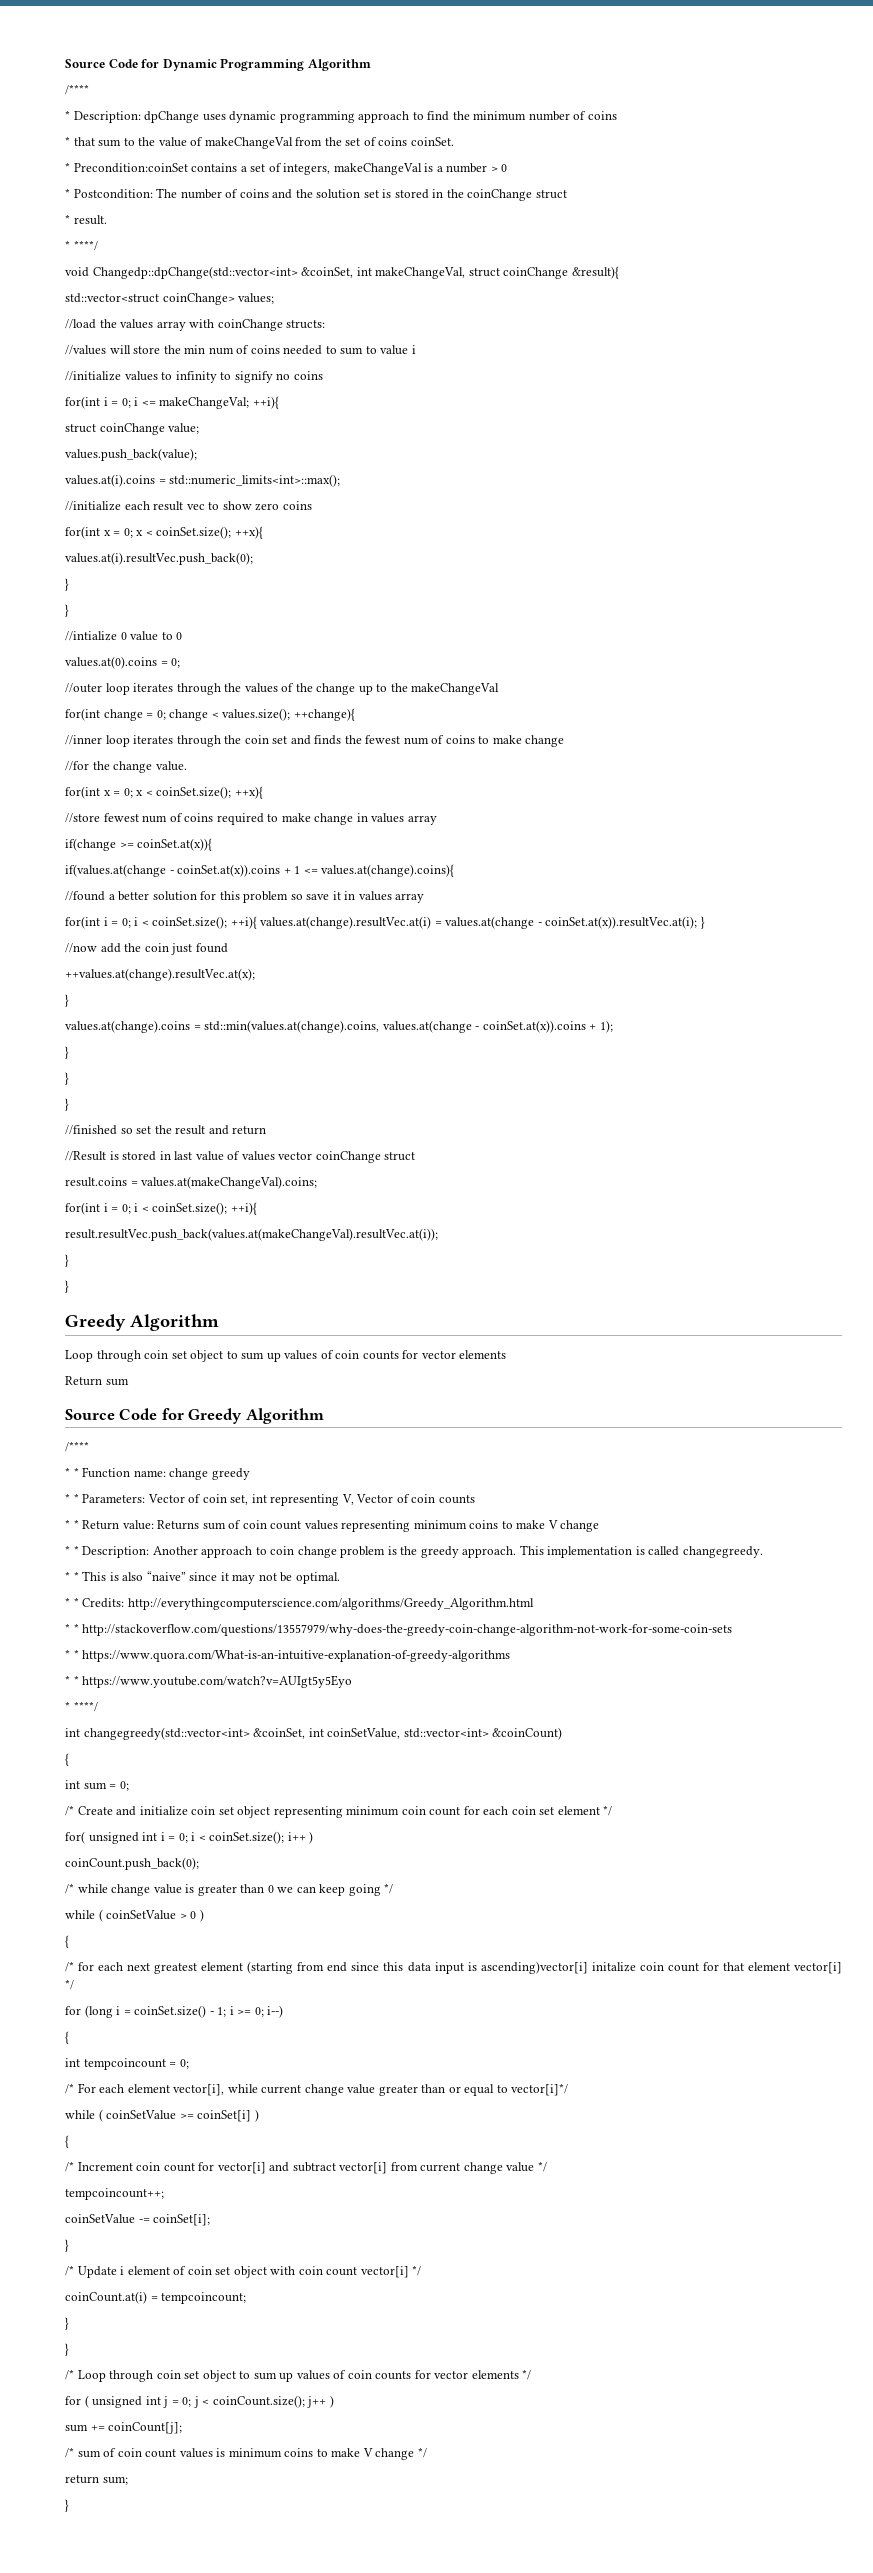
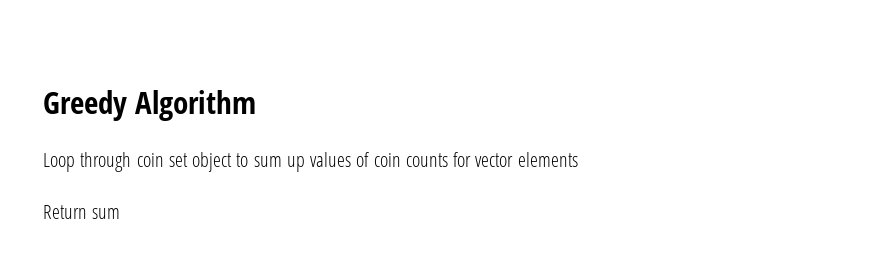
- Source Code for Dynamic Programming Algorithm
- /****
- * Description: dpChange uses dynamic programming approach to find the minimum number of coins
- * that sum to the value of makeChangeVal from the set of coins coinSet.
- * Precondition:coinSet contains a set of integers, makeChangeVal is a number > 0
- * Postcondition: The number of coins and the solution set is stored in the coinChange struct
- * result.
- * ****/
- void Changedp::dpChange(std::vector<int> &coinSet, int makeChangeVal, struct coinChange &result){
- std::vector<struct coinChange> values;
- //load the values array with coinChange structs:
- //values will store the min num of coins needed to sum to value i
- //initialize values to infinity to signify no coins
- for(int i = 0; i <= makeChangeVal; ++i){
- struct coinChange value;
- values.push_back(value);
- values.at(i).coins = std::numeric_limits<int>::max();
- //initialize each result vec to show zero coins
- for(int x = 0; x < coinSet.size(); ++x){
- values.at(i).resultVec.push_back(0);
- }
- }
- //intialize 0 value to 0
- values.at(0).coins = 0;
- //outer loop iterates through the values of the change up to the makeChangeVal
- for(int change = 0; change < values.size(); ++change){
- //inner loop iterates through the coin set and finds the fewest num of coins to make change
- //for the change value.
- for(int x = 0; x < coinSet.size(); ++x){
- //store fewest num of coins required to make change in values array
- if(change >= coinSet.at(x)){
- if(values.at(change - coinSet.at(x)).coins + 1 <= values.at(change).coins){
- //found a better solution for this problem so save it in values array
- for(int i = 0; i < coinSet.size(); ++i){ values.at(change).resultVec.at(i) = values.at(change - coinSet.at(x)).resultVec.at(i); }
- //now add the coin just found
- ++values.at(change).resultVec.at(x);
- }
- values.at(change).coins = std::min(values.at(change).coins, values.at(change - coinSet.at(x)).coins + 1);
- }
- }
- }
- //finished so set the result and return
- //Result is stored in last value of values vector coinChange struct
- result.coins = values.at(makeChangeVal).coins;
- for(int i = 0; i < coinSet.size(); ++i){
- result.resultVec.push_back(values.at(makeChangeVal).resultVec.at(i));
- }
- }
- Source Code for Greedy Algorithm
- /****
- * * Function name: change greedy
- * * Parameters: Vector of coin set, int representing V, Vector of coin counts
- * * Return value: Returns sum of coin count values representing minimum coins to make V change
- * * Description: Another approach to coin change problem is the greedy approach. This implementation is called changegreedy.
- * * This is also “naive” since it may not be optimal.
- * * Credits: http://everythingcomputerscience.com/algorithms/Greedy_Algorithm.html
- * * http://stackoverflow.com/questions/13557979/why-does-the-greedy-coin-change-algorithm-not-work-for-some-coin-sets
- * * https://www.quora.com/What-is-an-intuitive-explanation-of-greedy-algorithms
- * * https://www.youtube.com/watch?v=AUIgt5y5Eyo
- * ****/
- int changegreedy(std::vector<int> &coinSet, int coinSetValue, std::vector<int> &coinCount)
- {
- int sum = 0;
- /* Create and initialize coin set object representing minimum coin count for each coin set element */
- for( unsigned int i = 0; i < coinSet.size(); i++ )
- coinCount.push_back(0);
- /* while change value is greater than 0 we can keep going */
- while ( coinSetValue > 0 )
- {
- /* for each next greatest element (starting from end since this data input is ascending)vector[i] initalize coin count for that element vector[i] */
- for (long i = coinSet.size() - 1; i >= 0; i--)
- {
- int tempcoincount = 0;
- /* For each element vector[i], while current change value greater than or equal to vector[i]*/
- while ( coinSetValue >= coinSet[i] )
- {
- /* Increment coin count for vector[i] and subtract vector[i] from current change value */
- tempcoincount++;
- coinSetValue -= coinSet[i];
- }
- /* Update i element of coin set object with coin count vector[i] */
- coinCount.at(i) = tempcoincount;
- }
- }
- /* Loop through coin set object to sum up values of coin counts for vector elements */
- for ( unsigned int j = 0; j < coinCount.size(); j++ )
- sum += coinCount[j];
- /* sum of coin count values is minimum coins to make V change */
- return sum;
- }

